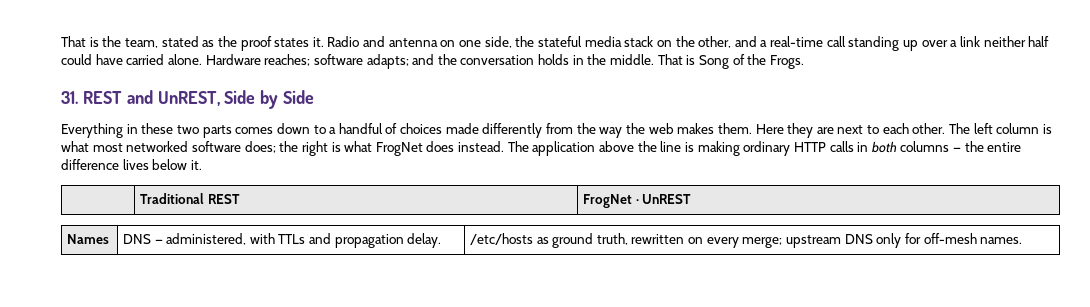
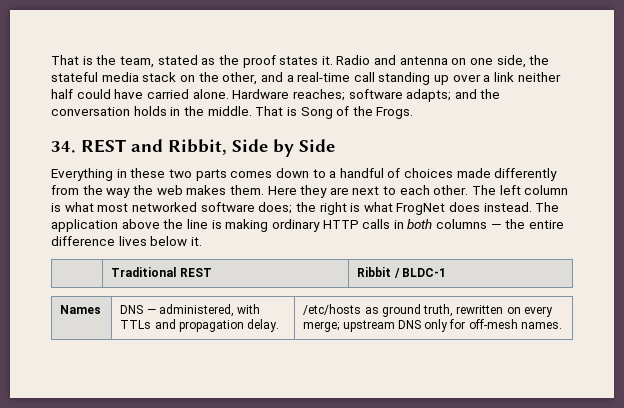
- 31. REST and UnREST, Side by Side
+ 34. REST and Ribbit, Side by Side
- | Traditional REST | FrogNet · UnREST
+ | Traditional REST | Ribbit / BLDC-1

